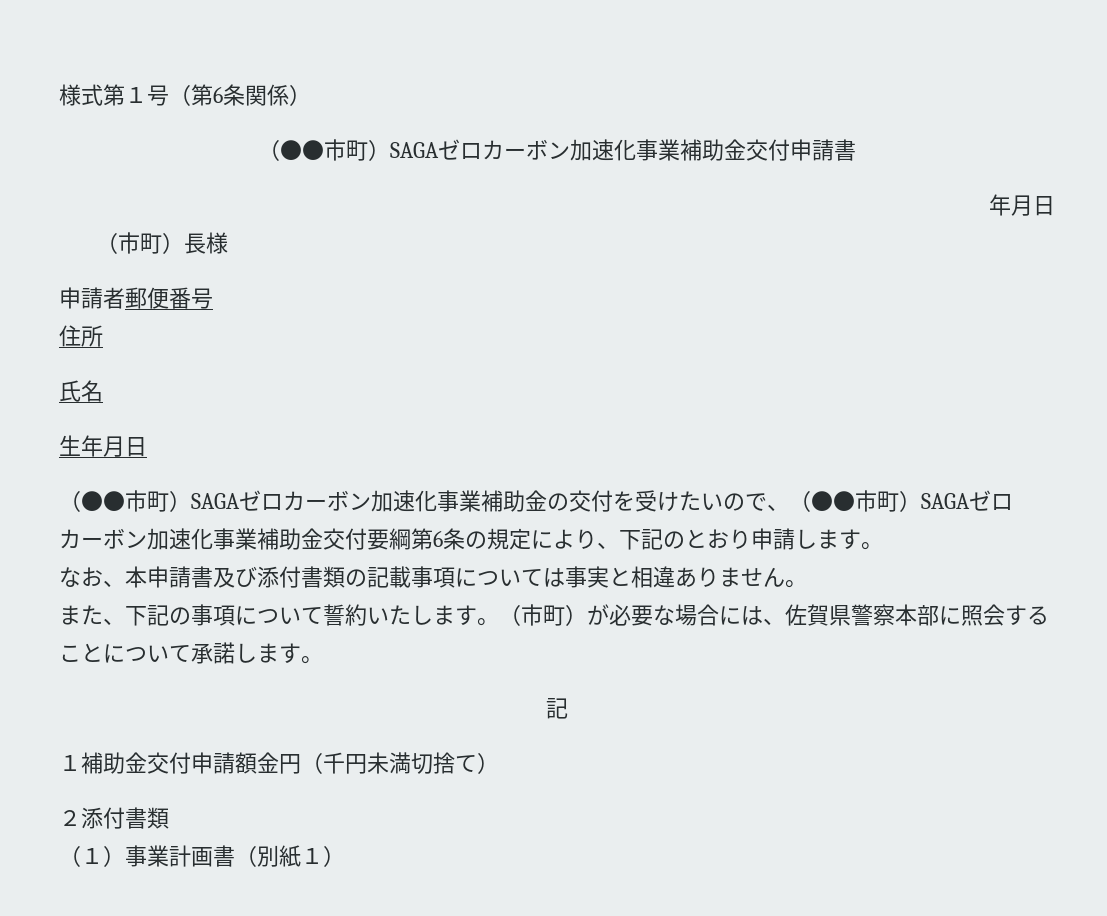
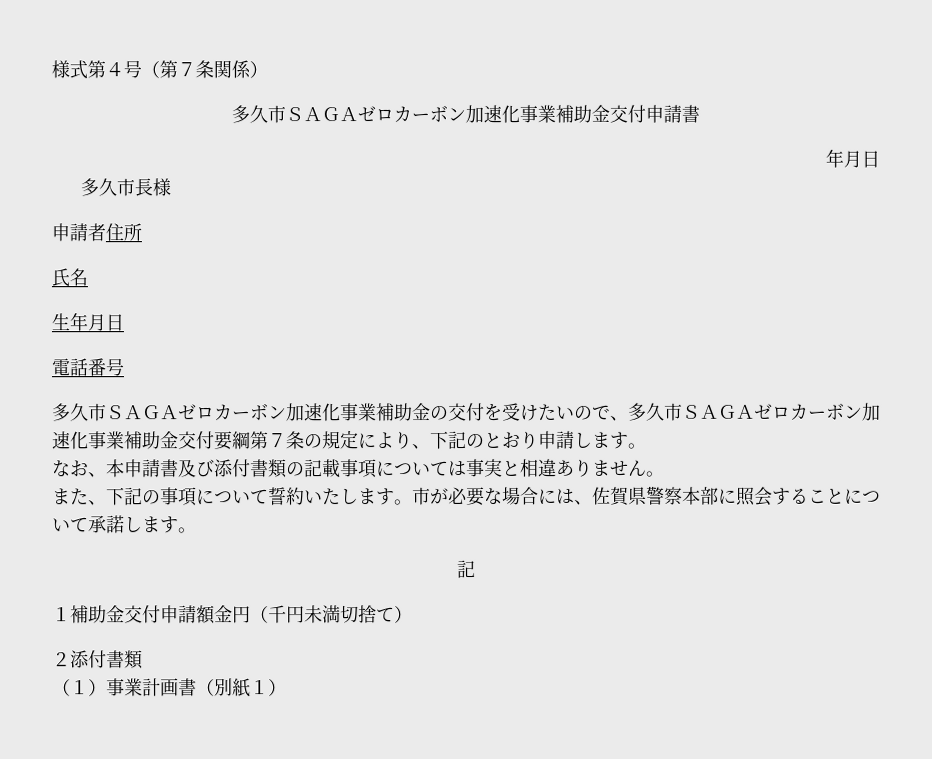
- 様式第１号（第6条関係）
+ 様式第４号（第７条関係）
- （●●市町）SAGAゼロカーボン加速化事業補助金交付申請書
+ 多久市ＳＡＧＡゼロカーボン加速化事業補助金交付申請書
- （市町）長様
+ 多久市長様
- 申請者郵便番号
- 住所
+ 申請者住所
- （●●市町）SAGAゼロカーボン加速化事業補助金の交付を受けたいので、（●●市町）SAGAゼロカーボン加速化事業補助金交付要綱第6条の規定により、下記のとおり申請します。
+ 電話番号
+ 多久市ＳＡＧＡゼロカーボン加速化事業補助金の交付を受けたいので、多久市ＳＡＧＡゼロカーボン加速化事業補助金交付要綱第７条の規定により、下記のとおり申請します。
- （市町）が必要な場合には、佐賀県警察本部に照会することについて承諾します。
+ 市が必要な場合には、佐賀県警察本部に照会することについて承諾します。

